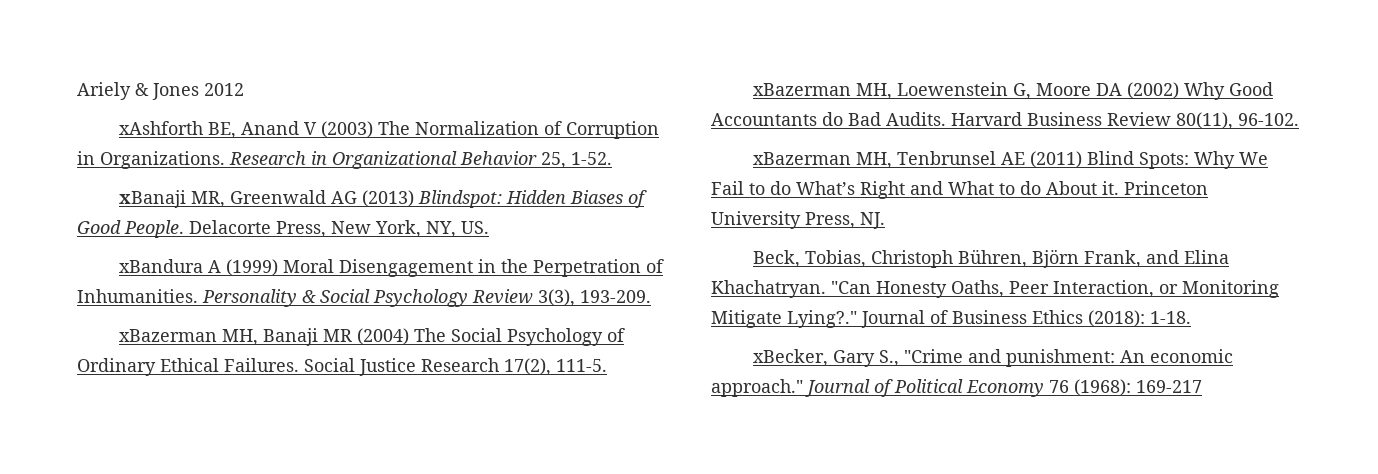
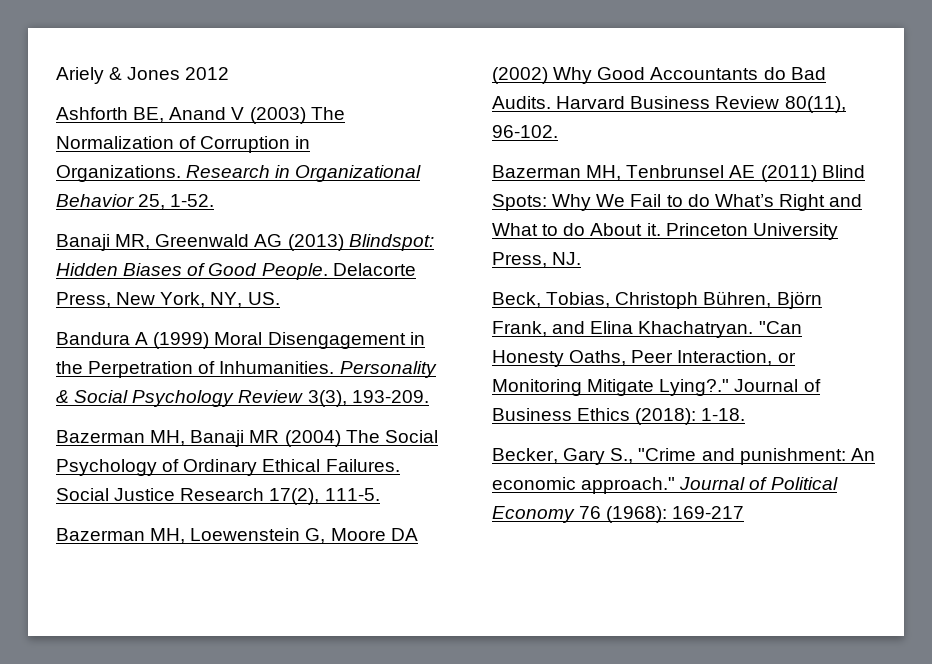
- xAshforth BE, Anand V (2003) The Normalization of Corruption in Organizations.
+ Ashforth BE, Anand V (2003) The Normalization of Corruption in Organizations.
- xBanaji MR, Greenwald AG (2013) Blindspot: Hidden Biases of Good People.
+ Banaji MR, Greenwald AG (2013) Blindspot: Hidden Biases of Good People.
- xBandura A (1999) Moral Disengagement in the Perpetration of Inhumanities.
+ Bandura A (1999) Moral Disengagement in the Perpetration of Inhumanities.
- xBazerman MH, Banaji MR (2004) The Social Psychology of Ordinary Ethical Failures.
+ Bazerman MH, Banaji MR (2004) The Social Psychology of Ordinary Ethical Failures.
- xBazerman MH, Loewenstein G, Moore DA (2002) Why Good Accountants do Bad Audits.
+ Bazerman MH, Loewenstein G, Moore DA (2002) Why Good Accountants do Bad Audits.
- xBazerman MH, Tenbrunsel AE (2011) Blind Spots: Why We Fail to do What’s Right and What to do About it.
+ Bazerman MH, Tenbrunsel AE (2011) Blind Spots: Why We Fail to do What’s Right and What to do About it.
- xBecker, Gary S., "Crime and punishment: An economic approach."
+ Becker, Gary S., "Crime and punishment: An economic approach."

